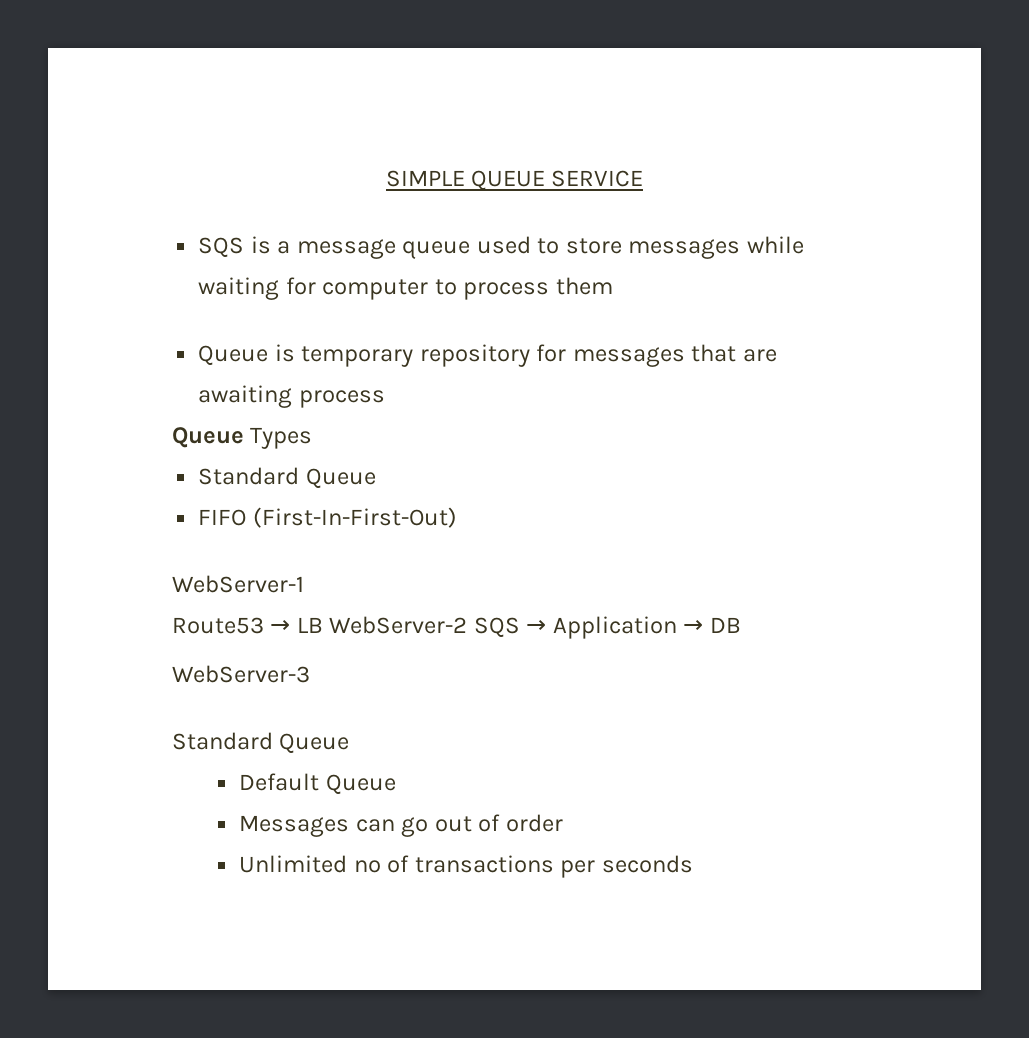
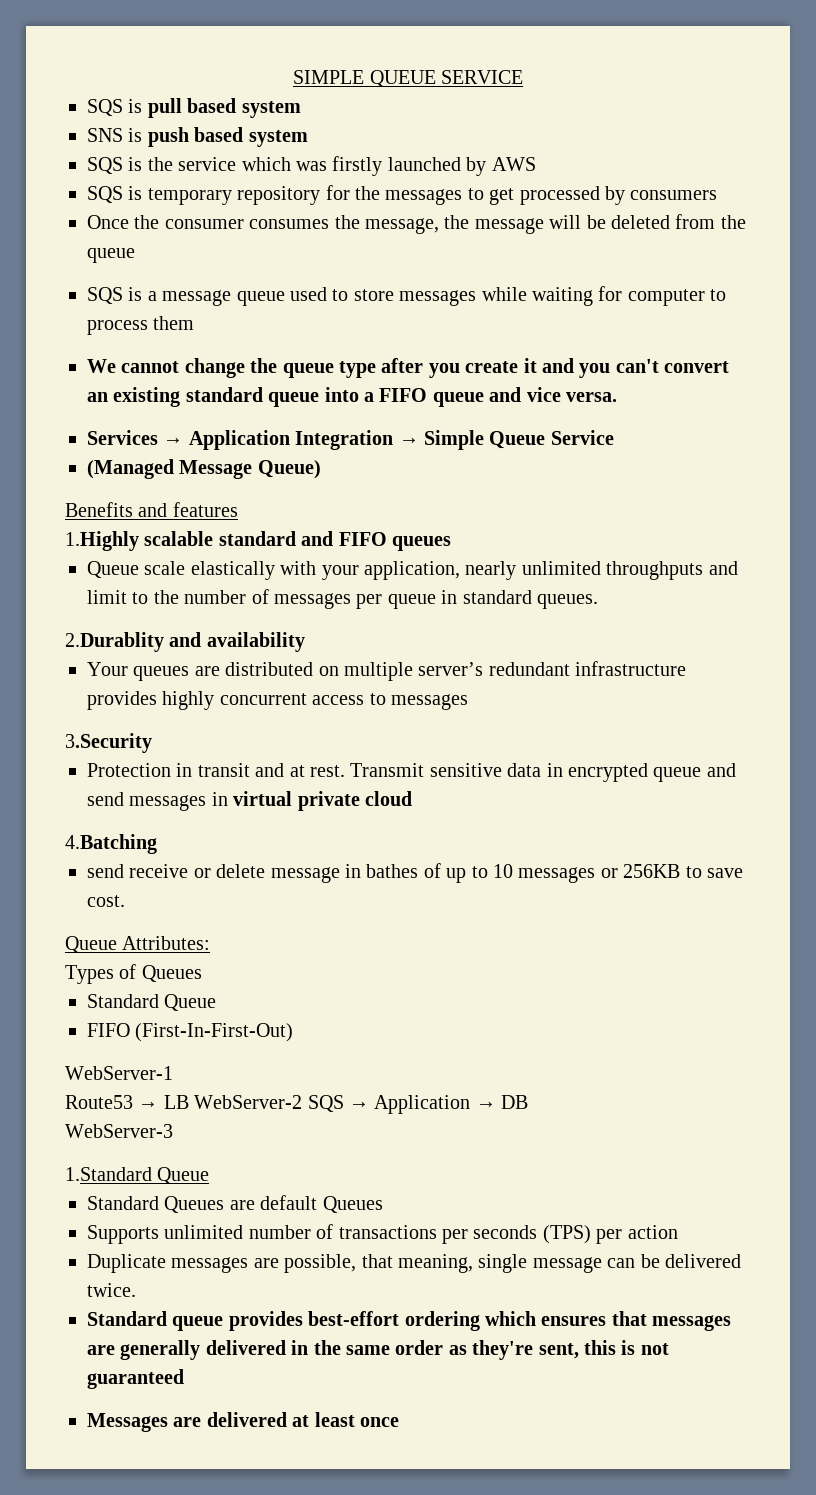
+ SQS is pull based system
+ SNS is push based system
+ SQS is the service which was firstly launched by AWS
+ SQS is temporary repository for the messages to get processed by consumers
+ Once the consumer consumes the message, the message will be deleted from the queue
- Queue is temporary repository for messages that are awaiting process
- Queue Types
+ We cannot change the queue type after you create it and you can't convert an existing standard queue into a FIFO queue and vice versa.
+ Services → Application Integration → Simple Queue Service
+ (Managed Message Queue)
+ Benefits and features
+ 1.Highly scalable standard and FIFO queues
+ Queue scale elastically with your application, nearly unlimited throughputs and limit to the number of messages per queue in standard queues.
+ 2.Durablity and availability
+ Your queues are distributed on multiple server’s redundant infrastructure provides highly concurrent access to messages
+ 3.Security
+ Protection in transit and at rest. Transmit sensitive data in encrypted queue and send messages in virtual private cloud
+ 4.Batching
+ send receive or delete message in bathes of up to 10 messages or 256KB to save cost.
+ Queue Attributes:
+ Types of Queues
  WebServer-3
- Standard Queue
- Default Queue
- Messages can go out of order
- Unlimited no of transactions per seconds
+ 1.Standard Queue
+ Standard Queues are default Queues
+ Supports unlimited number of transactions per seconds (TPS) per action
+ Duplicate messages are possible, that meaning, single message can be delivered twice.
+ Standard queue provides best-effort ordering which ensures that messages are generally delivered in the same order as they're sent, this is not guaranteed
+ Messages are delivered at least once

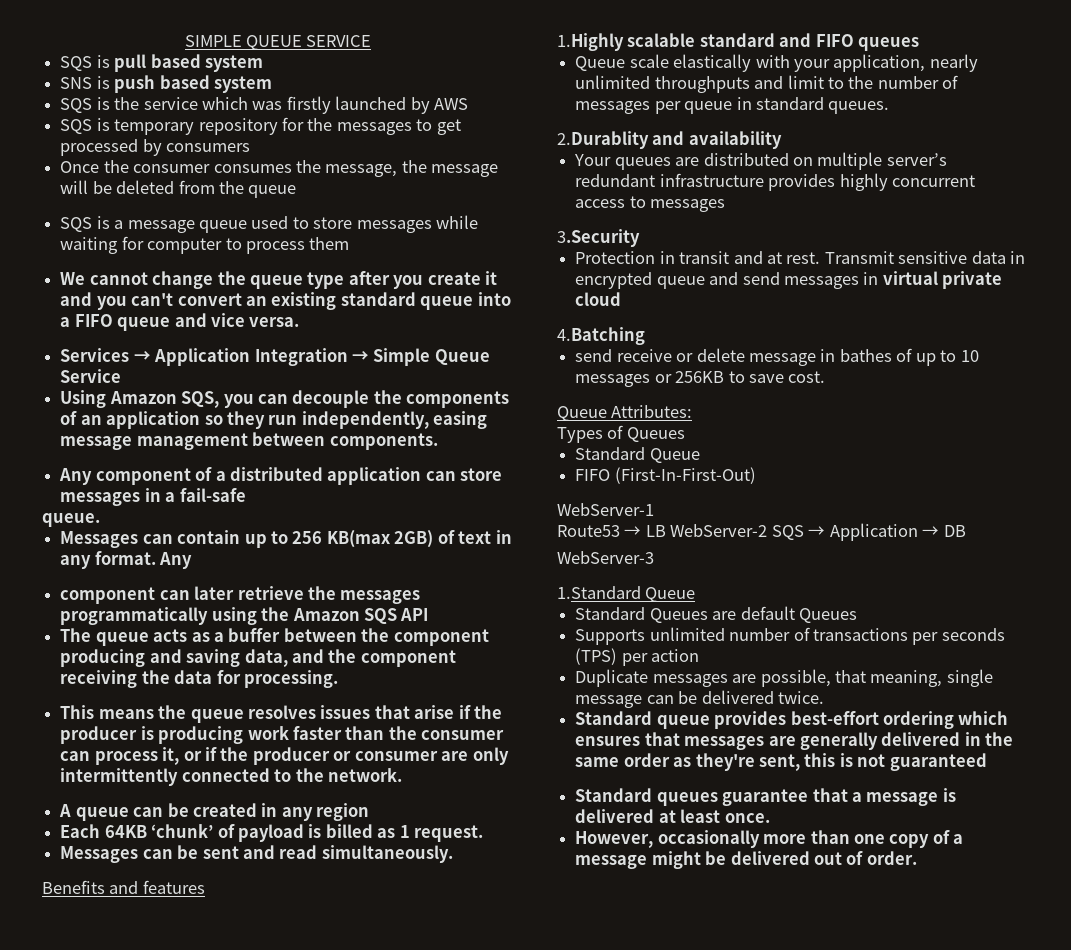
- (Managed Message Queue)
+ Using Amazon SQS, you can decouple the components of an application so they run independently, easing message management between components.
+ Any component of a distributed application can store messages in a fail-safe
+ queue.
+ Messages can contain up to 256 KB(max 2GB) of text in any format. Any
+ component can later retrieve the messages programmatically using the Amazon SQS API
+ The queue acts as a buffer between the component producing and saving data, and the component receiving the data for processing.
+ This means the queue resolves issues that arise if the producer is producing work faster than the consumer can process it, or if the producer or consumer are only intermittently connected to the network.
+ A queue can be created in any region
+ Each 64KB ‘chunk’ of payload is billed as 1 request.
+ Messages can be sent and read simultaneously.
- Messages are delivered at least once
+ Standard queues guarantee that a message is delivered at least once.
+ However, occasionally more than one copy of a message might be delivered out of order.

